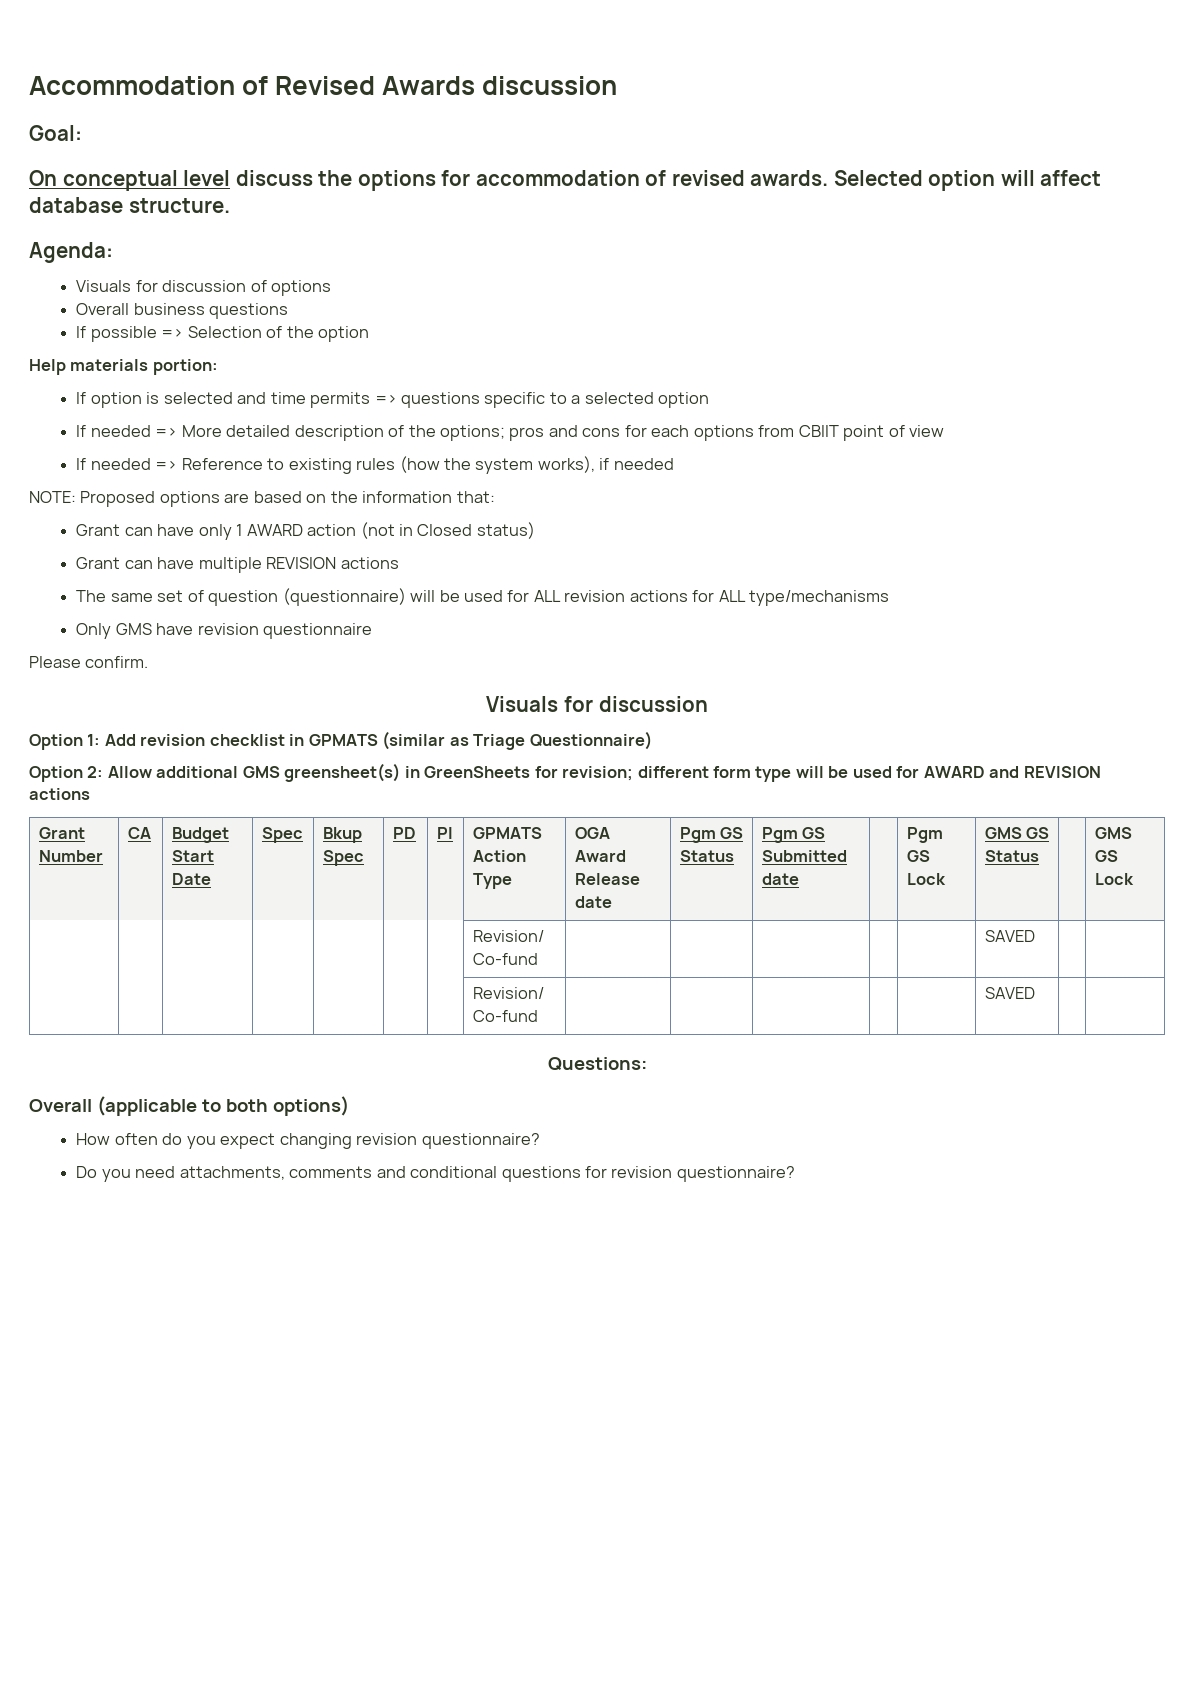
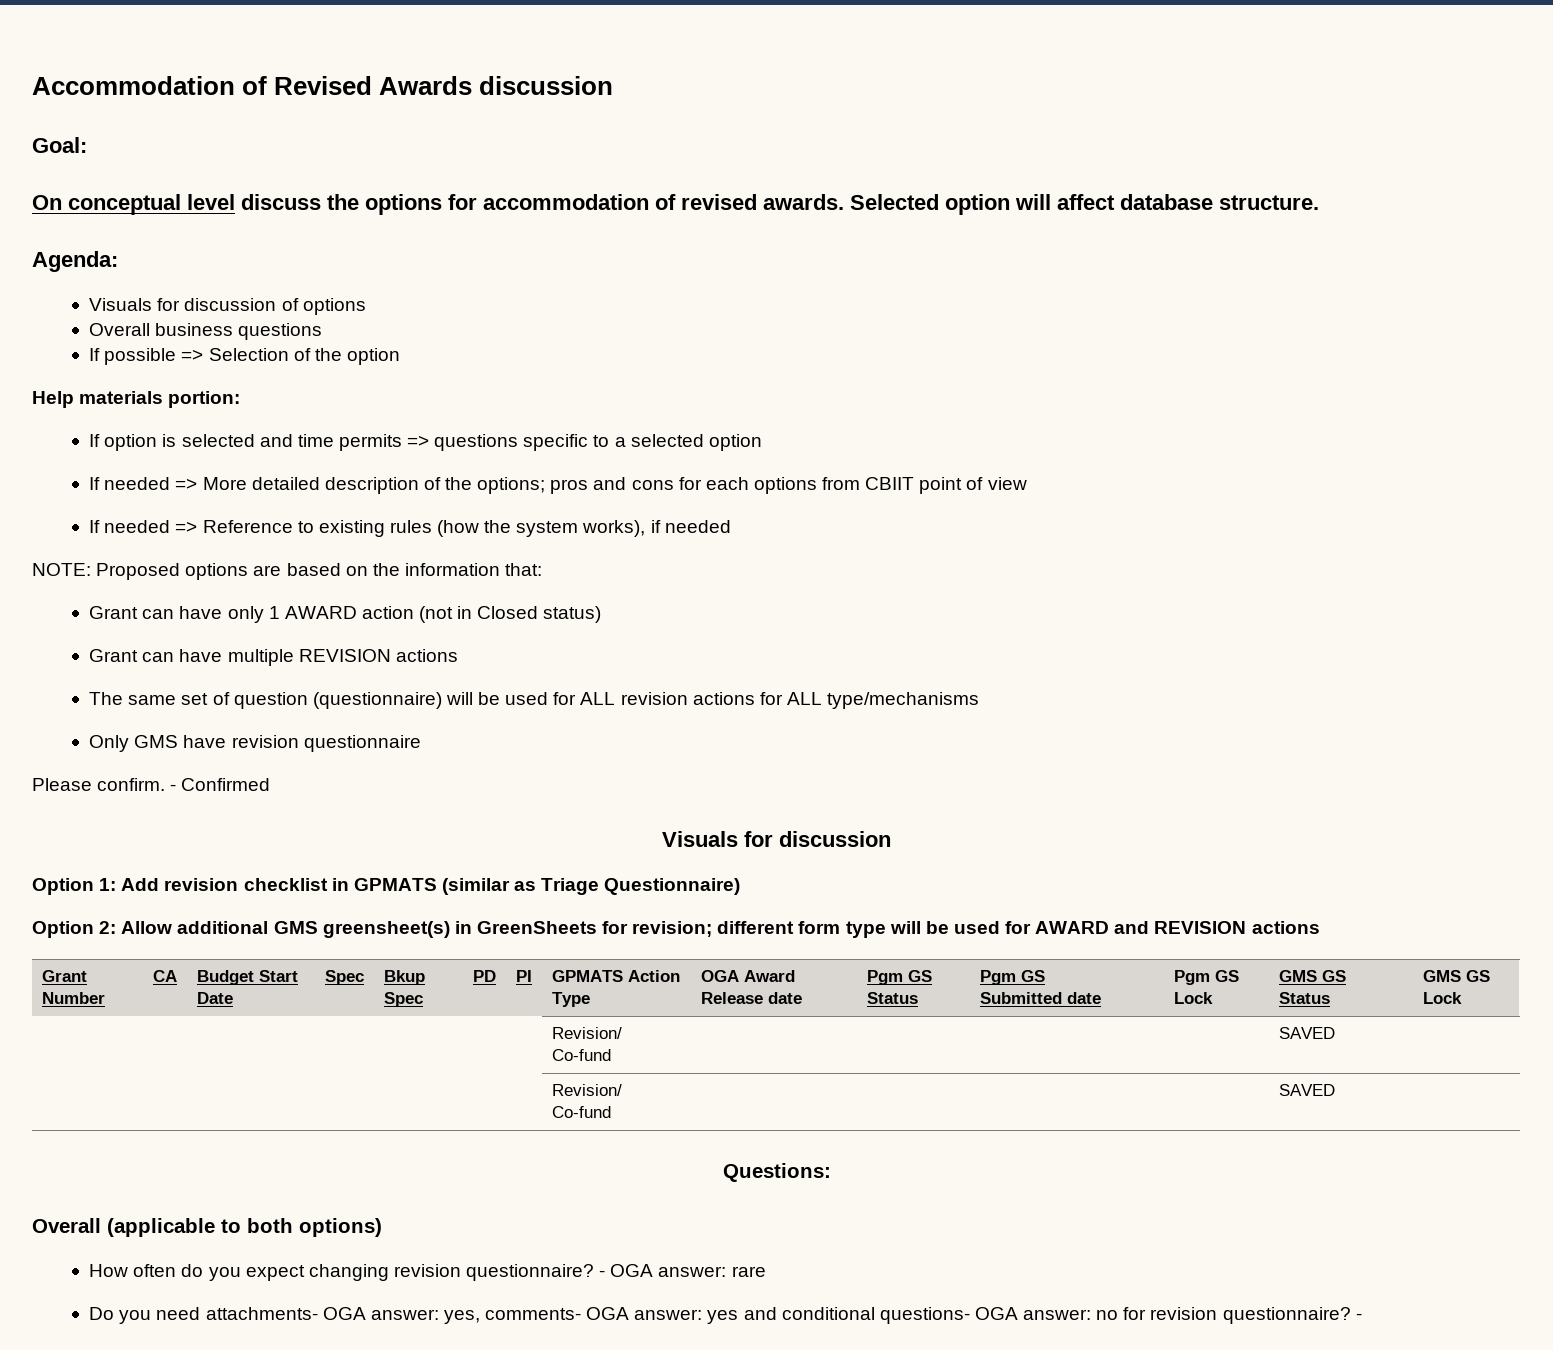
+ - Confirmed
+ - OGA answer: rare
- Do you need attachments, comments and conditional questions for revision questionnaire?
+ Do you need attachments- OGA answer: yes, comments- OGA answer: yes and conditional questions- OGA answer: no for revision questionnaire? -

